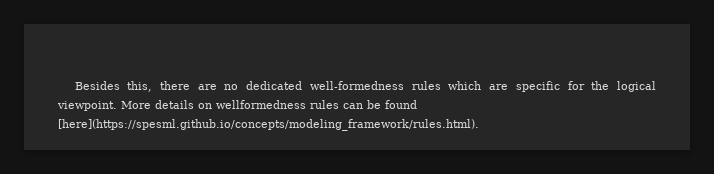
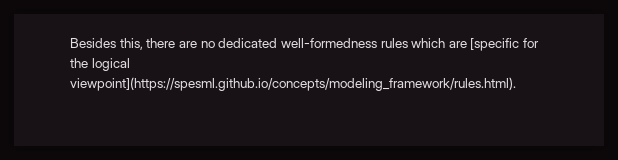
- Besides this, there are no dedicated well-formedness rules which are specific for the logical viewpoint. More details on wellformedness rules can be found [here](https://spesml.github.io/concepts/modeling_framework/rules.html).
+ Besides this, there are no dedicated well-formedness rules which are [specific for the logical viewpoint](https://spesml.github.io/concepts/modeling_framework/rules.html).

